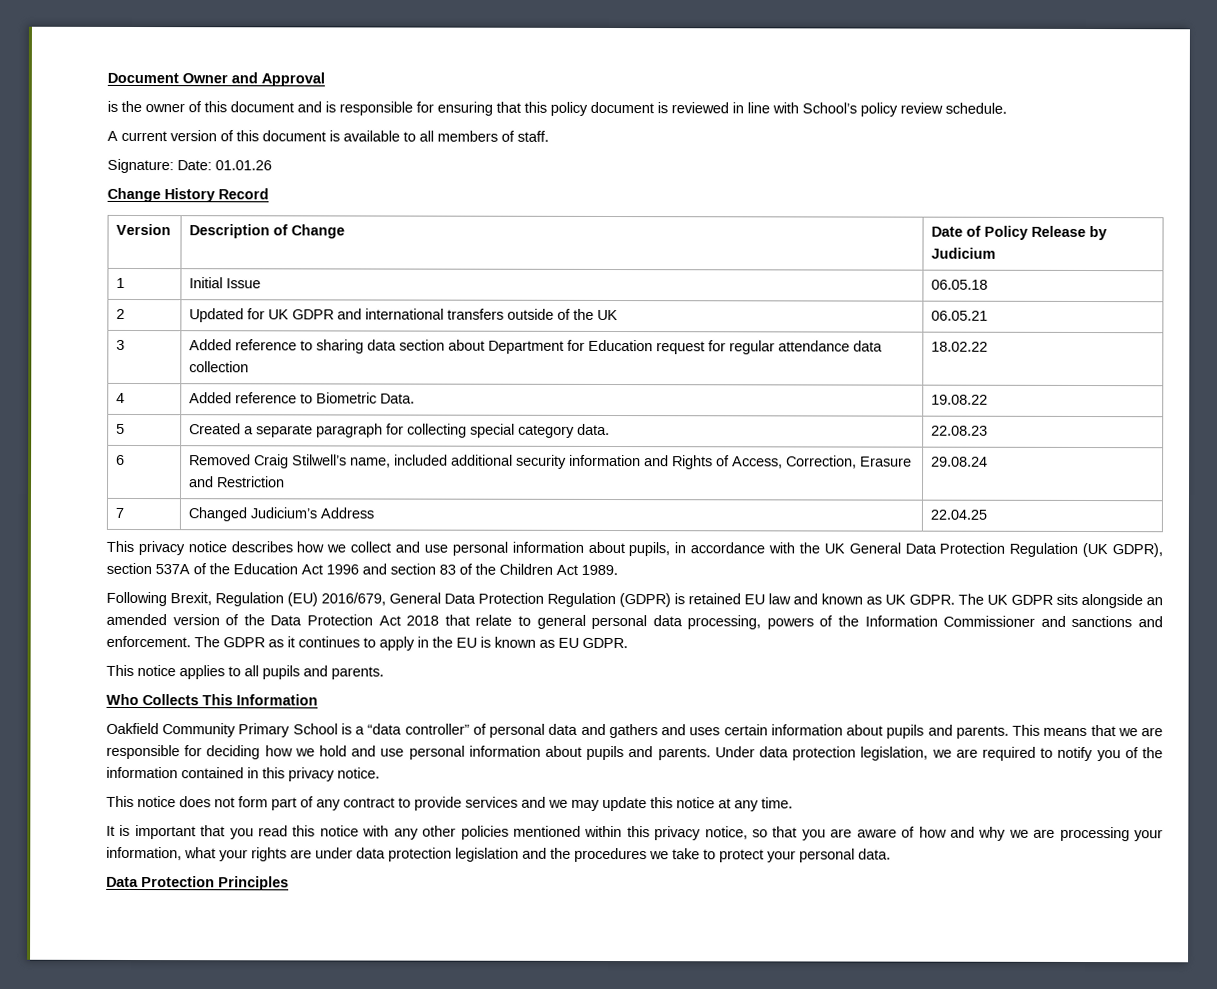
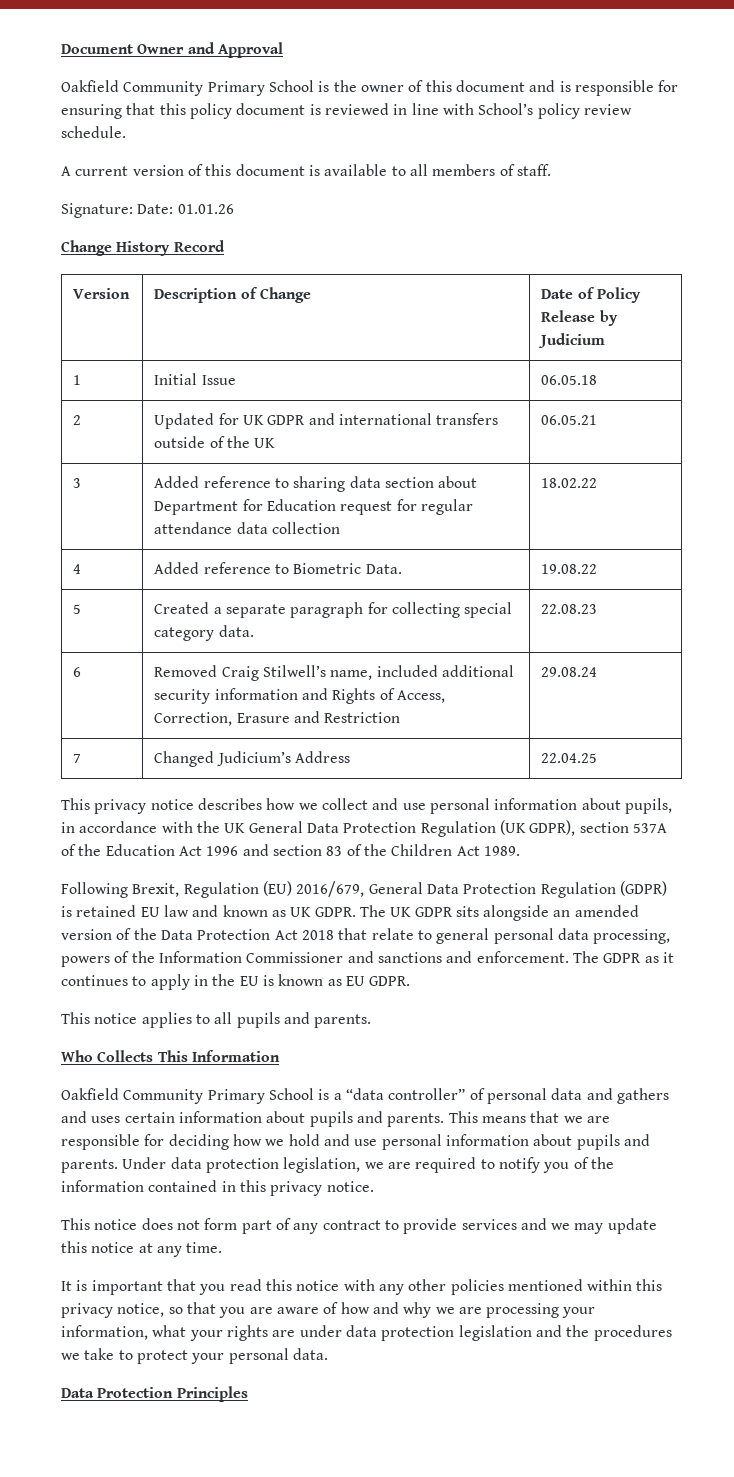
- is the owner of this document and is responsible for ensuring that this policy document is reviewed in line with School’s policy review schedule.
+ Oakfield Community Primary School is the owner of this document and is responsible for ensuring that this policy document is reviewed in line with School’s policy review schedule.

